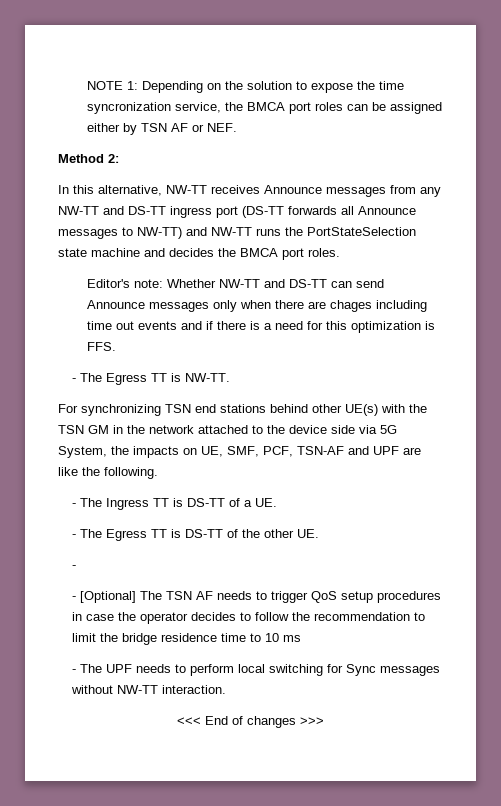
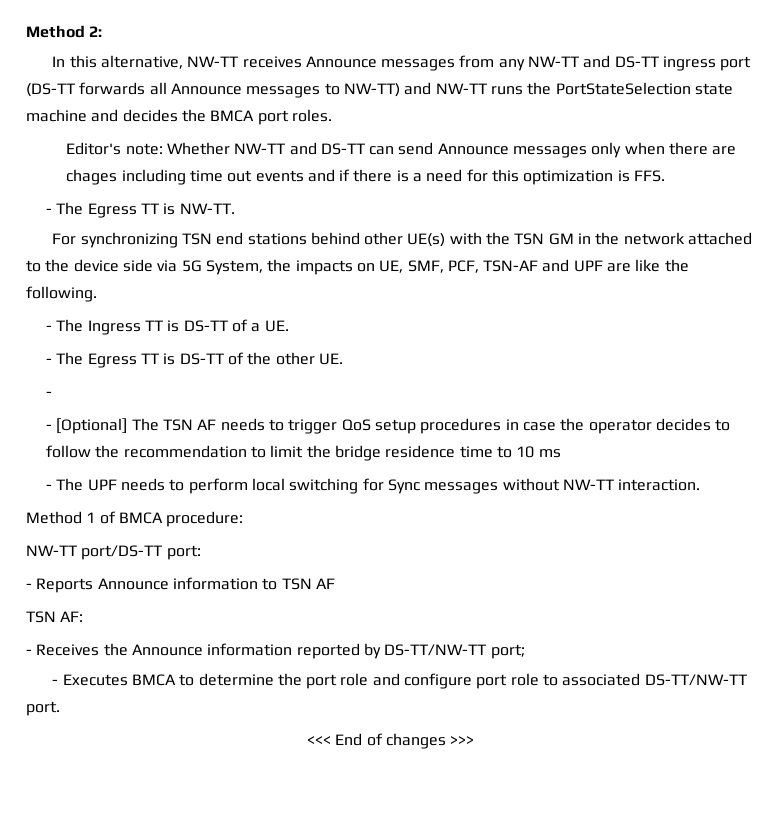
- NOTE 1: Depending on the solution to expose the time syncronization service, the BMCA port roles can be assigned either by TSN AF or NEF.
+ Method 1 of BMCA procedure:
+ NW-TT port/DS-TT port:
+ - Reports Announce information to TSN AF
+ TSN AF:
+ - Receives the Announce information reported by DS-TT/NW-TT port;
+ - Executes BMCA to determine the port role and configure port role to associated DS-TT/NW-TT port.

